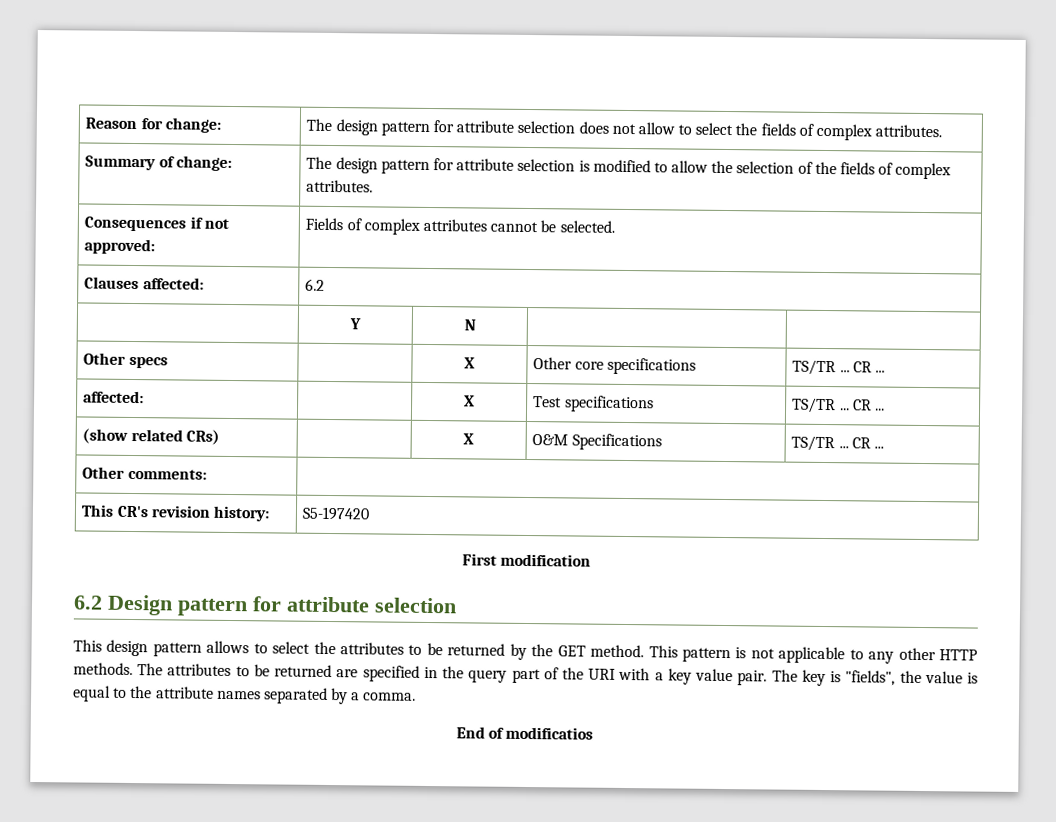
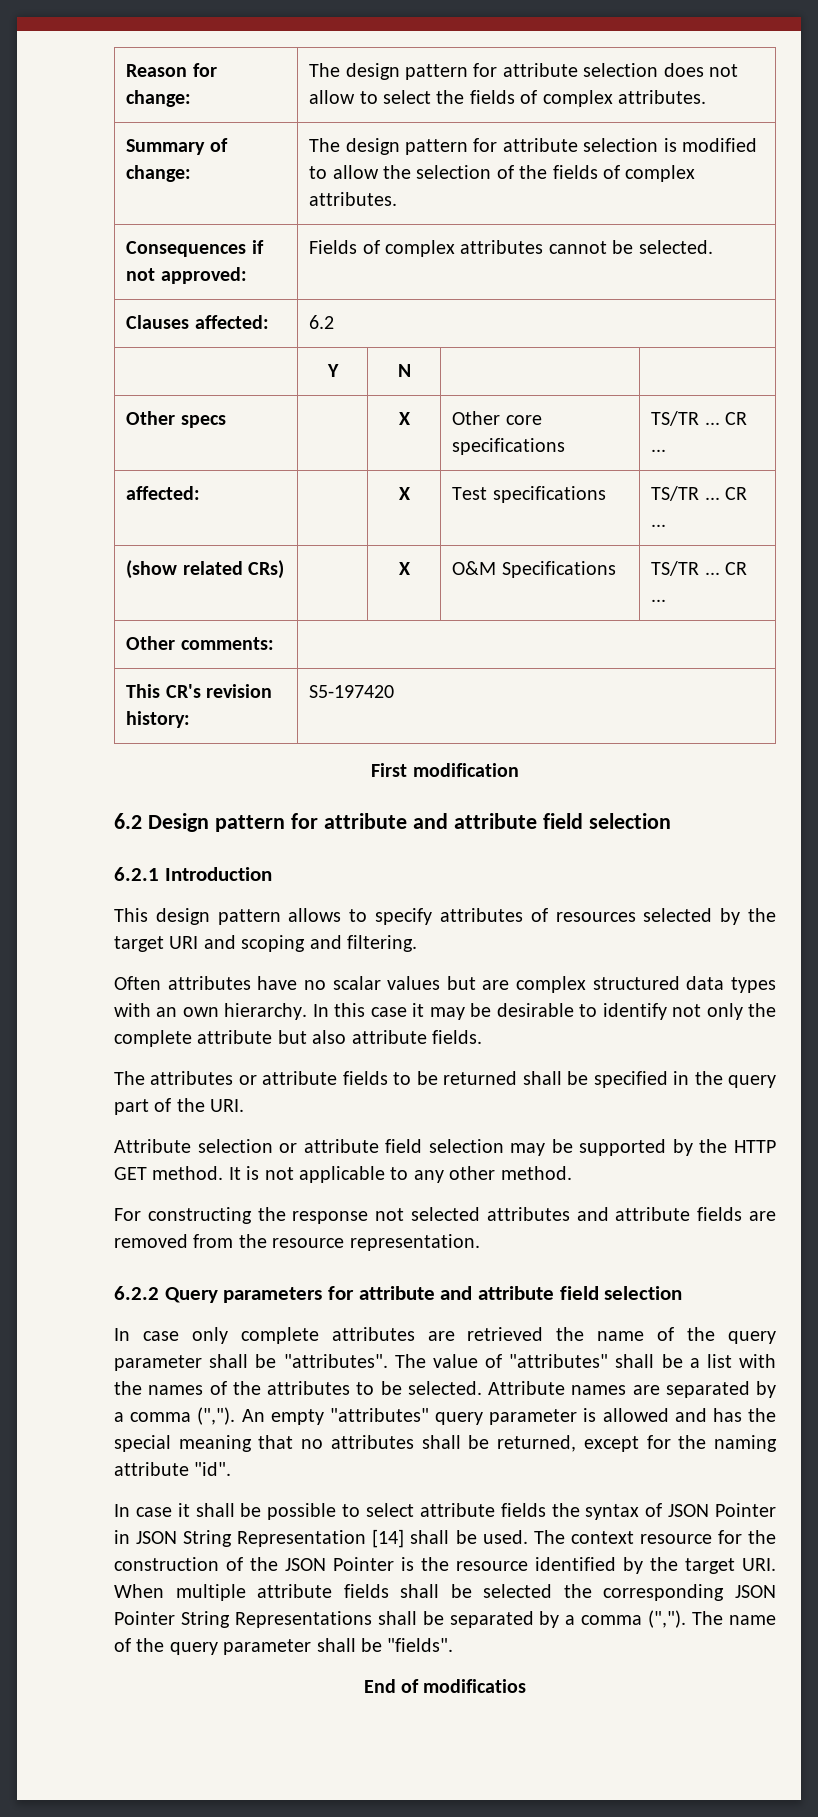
- 6.2 Design pattern for attribute selection
+ 6.2 Design pattern for attribute and attribute field selection
+ 6.2.1 Introduction
- This design pattern allows to select the attributes to be returned by the GET method. This pattern is not applicable to any other HTTP methods. The attributes to be returned are specified in the query part of the URI with a key value pair. The key is "fields", the value is equal to the attribute names separated by a comma.
+ This design pattern allows to specify attributes of resources selected by the target URI and scoping and filtering.
+ Often attributes have no scalar values but are complex structured data types with an own hierarchy. In this case it may be desirable to identify not only the complete attribute but also attribute fields.
+ The attributes or attribute fields to be returned shall be specified in the query part of the URI.
+ Attribute selection or attribute field selection may be supported by the HTTP GET method. It is not applicable to any other method.
+ For constructing the response not selected attributes and attribute fields are removed from the resource representation.
+ 6.2.2 Query parameters for attribute and attribute field selection
+ In case only complete attributes are retrieved the name of the query parameter shall be "attributes". The value of "attributes" shall be a list with the names of the attributes to be selected. Attribute names are separated by a comma (","). An empty "attributes" query parameter is allowed and has the special meaning that no attributes shall be returned, except for the naming attribute "id".
+ In case it shall be possible to select attribute fields the syntax of JSON Pointer in JSON String Representation [14] shall be used. The context resource for the construction of the JSON Pointer is the resource identified by the target URI. When multiple attribute fields shall be selected the corresponding JSON Pointer String Representations shall be separated by a comma (","). The name of the query parameter shall be "fields".

